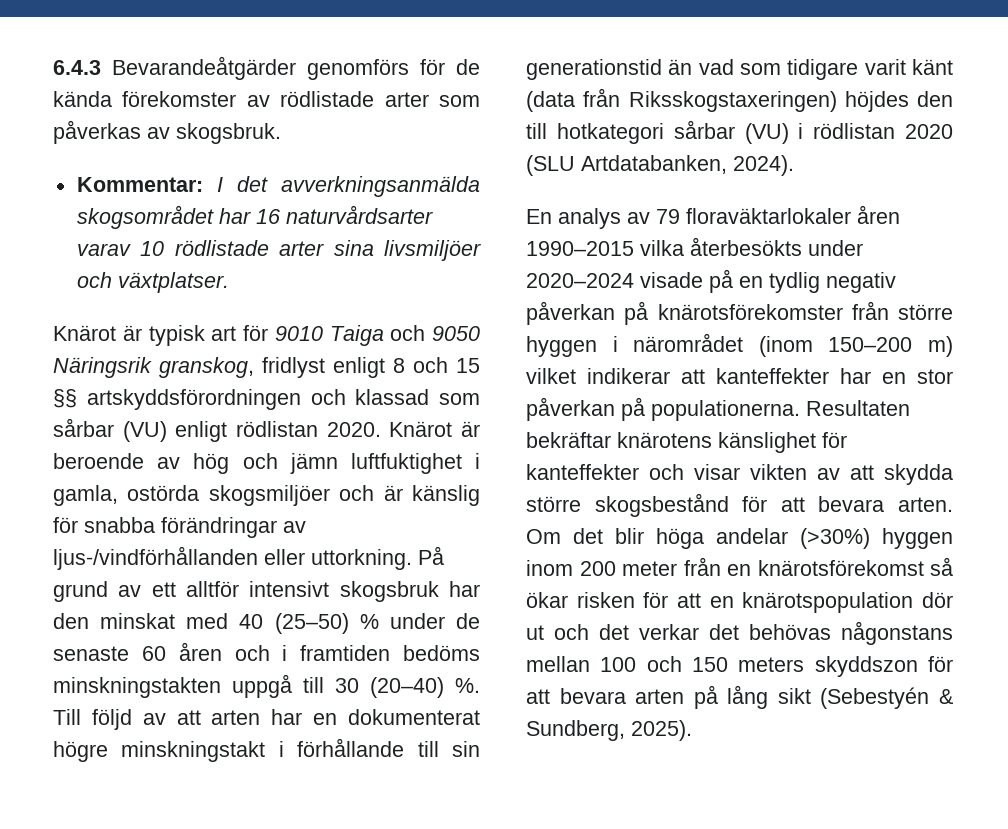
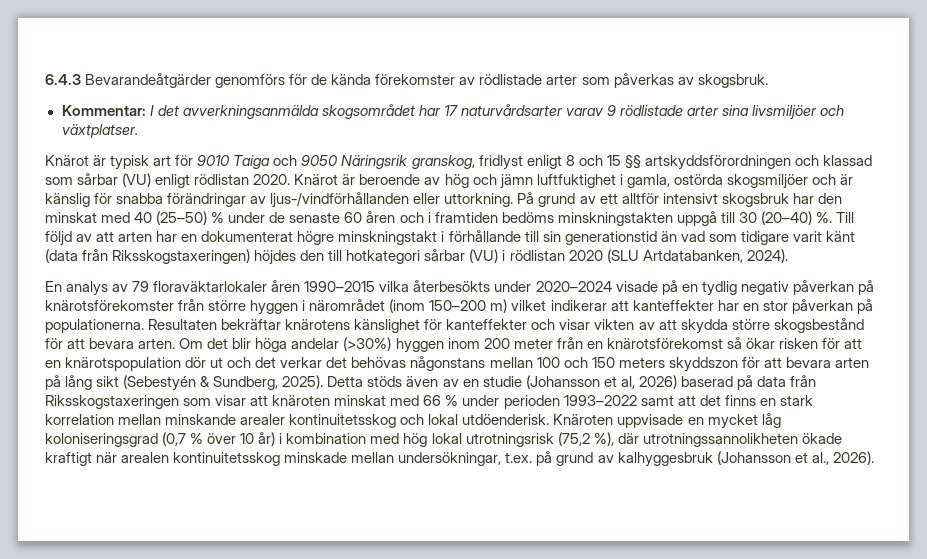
- Kommentar: I det avverkningsanmälda skogsområdet har 16 naturvårdsarter varav 10 rödlistade arter sina livsmiljöer och växtplatser.
+ Kommentar: I det avverkningsanmälda skogsområdet har 17 naturvårdsarter varav 9 rödlistade arter sina livsmiljöer och växtplatser.
+ Detta stöds även av en studie (Johansson et al, 2026) baserad på data från Riksskogstaxeringen som visar att knäroten minskat med 66 % under perioden 1993–2022 samt att det finns en stark korrelation mellan minskande arealer kontinuitetsskog och lokal utdöenderisk. Knäroten uppvisade en mycket låg koloniseringsgrad (0,7 % över 10 år) i kombination med hög lokal utrotningsrisk (75,2 %), där utrotningssannolikheten ökade kraftigt när arealen kontinuitetsskog minskade mellan undersökningar, t.ex. på grund av kalhyggesbruk (Johansson et al., 2026).

